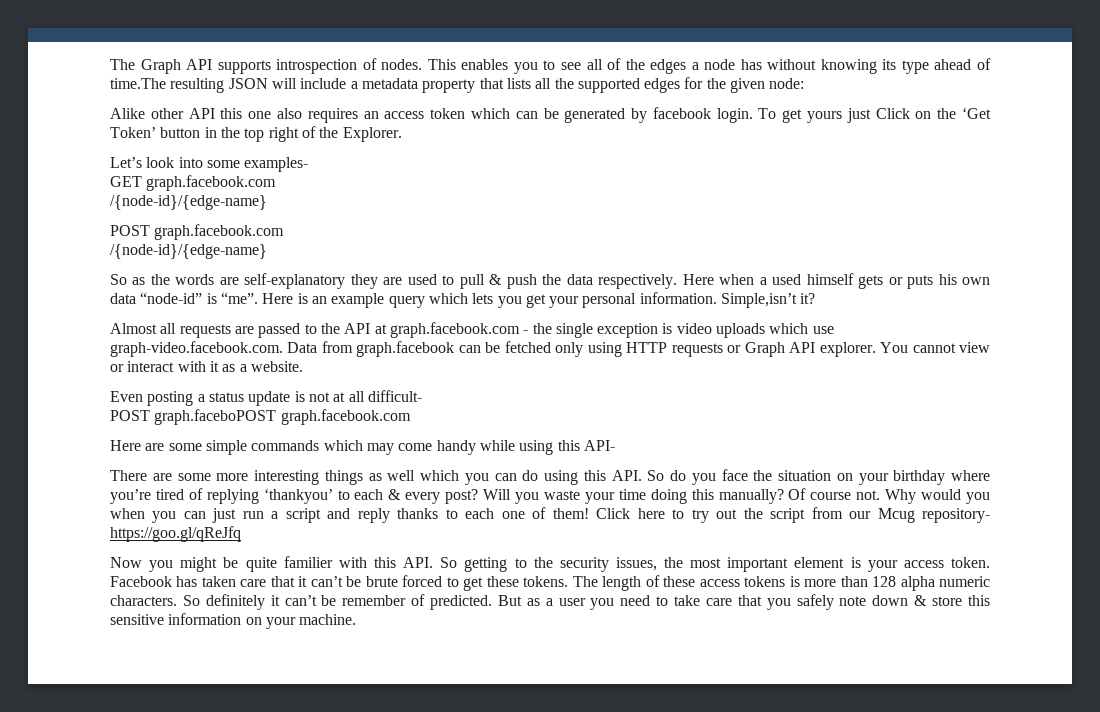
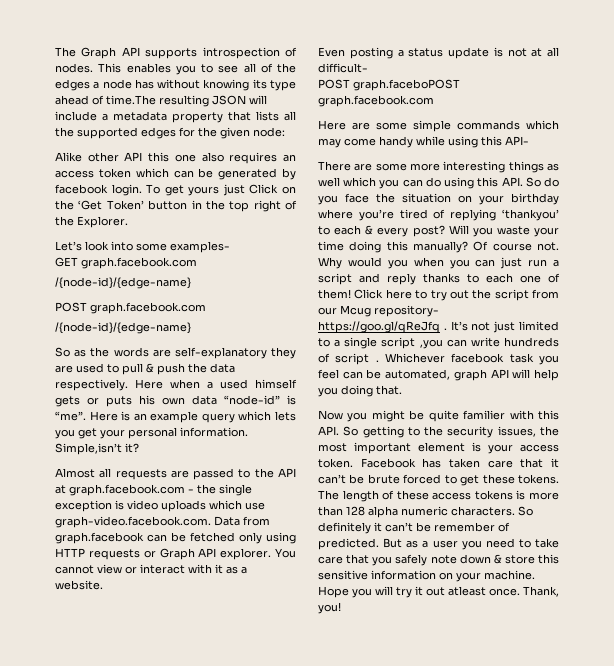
- Click here to try out the script from our Mcug repository- https://goo.gl/qReJfq
+ Click here to try out the script from our Mcug repository- https://goo.gl/qReJfq . It’s not just limited to a single script ,you can write hundreds of script . Whichever facebook task you feel can be automated, graph API will help you doing that.
+ Hope you will try it out atleast once. Thank, you!

